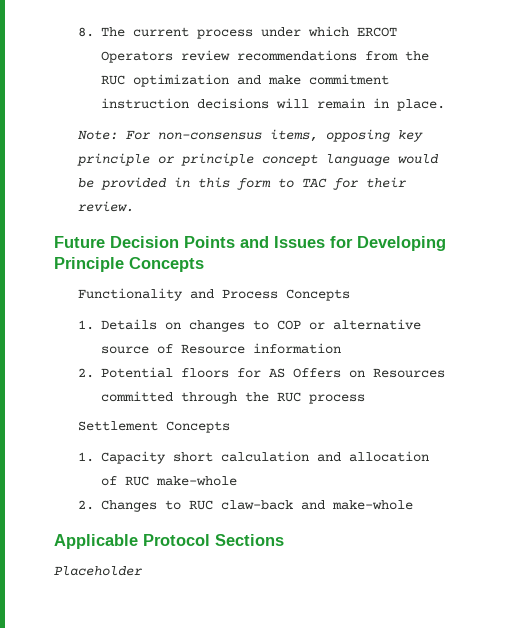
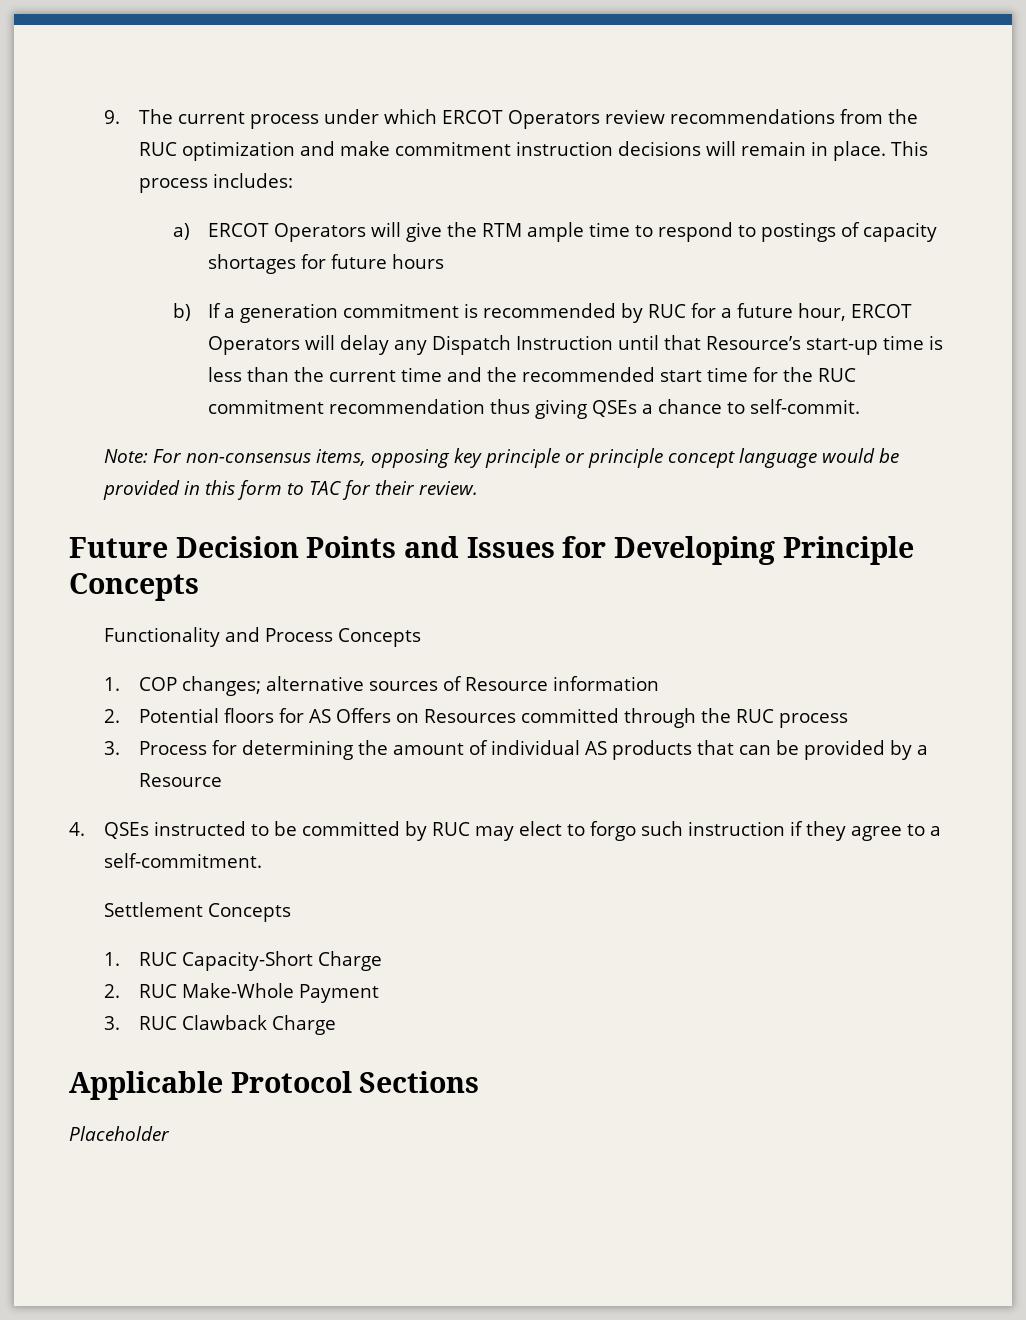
- 8. The current process under which ERCOT Operators review recommendations from the RUC optimization and make commitment instruction decisions will remain in place.
+ 9. The current process under which ERCOT Operators review recommendations from the RUC optimization and make commitment instruction decisions will remain in place. This process includes:
+ a) ERCOT Operators will give the RTM ample time to respond to postings of capacity shortages for future hours
+ b) If a generation commitment is recommended by RUC for a future hour, ERCOT Operators will delay any Dispatch Instruction until that Resource’s start-up time is less than the current time and the recommended start time for the RUC commitment recommendation thus giving QSEs a chance to self-commit.
- 1. Details on changes to COP or alternative source of Resource information
+ 1. COP changes; alternative sources of Resource information
+ 3. Process for determining the amount of individual AS products that can be provided by a Resource
+ 4. QSEs instructed to be committed by RUC may elect to forgo such instruction if they agree to a self-commitment.
  Settlement Concepts
- 1. Capacity short calculation and allocation of RUC make-whole
- 2. Changes to RUC claw-back and make-whole
+ 1. RUC Capacity-Short Charge
+ 2. RUC Make-Whole Payment
+ 3. RUC Clawback Charge

